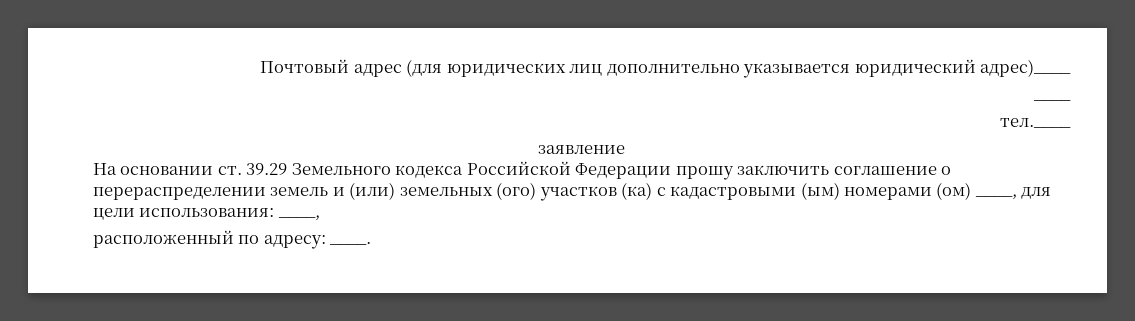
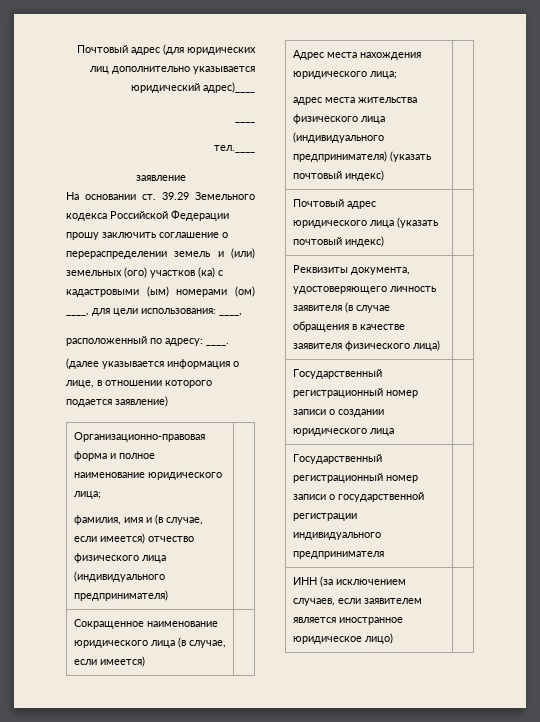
+ (далее указывается информация о лице, в отношении которого подается заявление)
+ Организационно-правовая форма и полное наименование юридического лица;
+ фамилия, имя и (в случае, если имеется) отчество физического лица (индивидуального предпринимателя) |
+ Сокращенное наименование юридического лица (в случае, если имеется) |
+ Адрес места нахождения юридического лица;
+ адрес места жительства физического лица (индивидуального предпринимателя) (указать почтовый индекс) |
+ Почтовый адрес юридического лица (указать почтовый индекс) |
+ Реквизиты документа, удостоверяющего личность заявителя (в случае обращения в качестве заявителя физического лица) |
+ Государственный регистрационный номер записи о создании юридического лица |
+ Государственный регистрационный номер записи о государственной регистрации индивидуального предпринимателя |
+ ИНН (за исключением случаев, если заявителем является иностранное юридическое лицо) |

